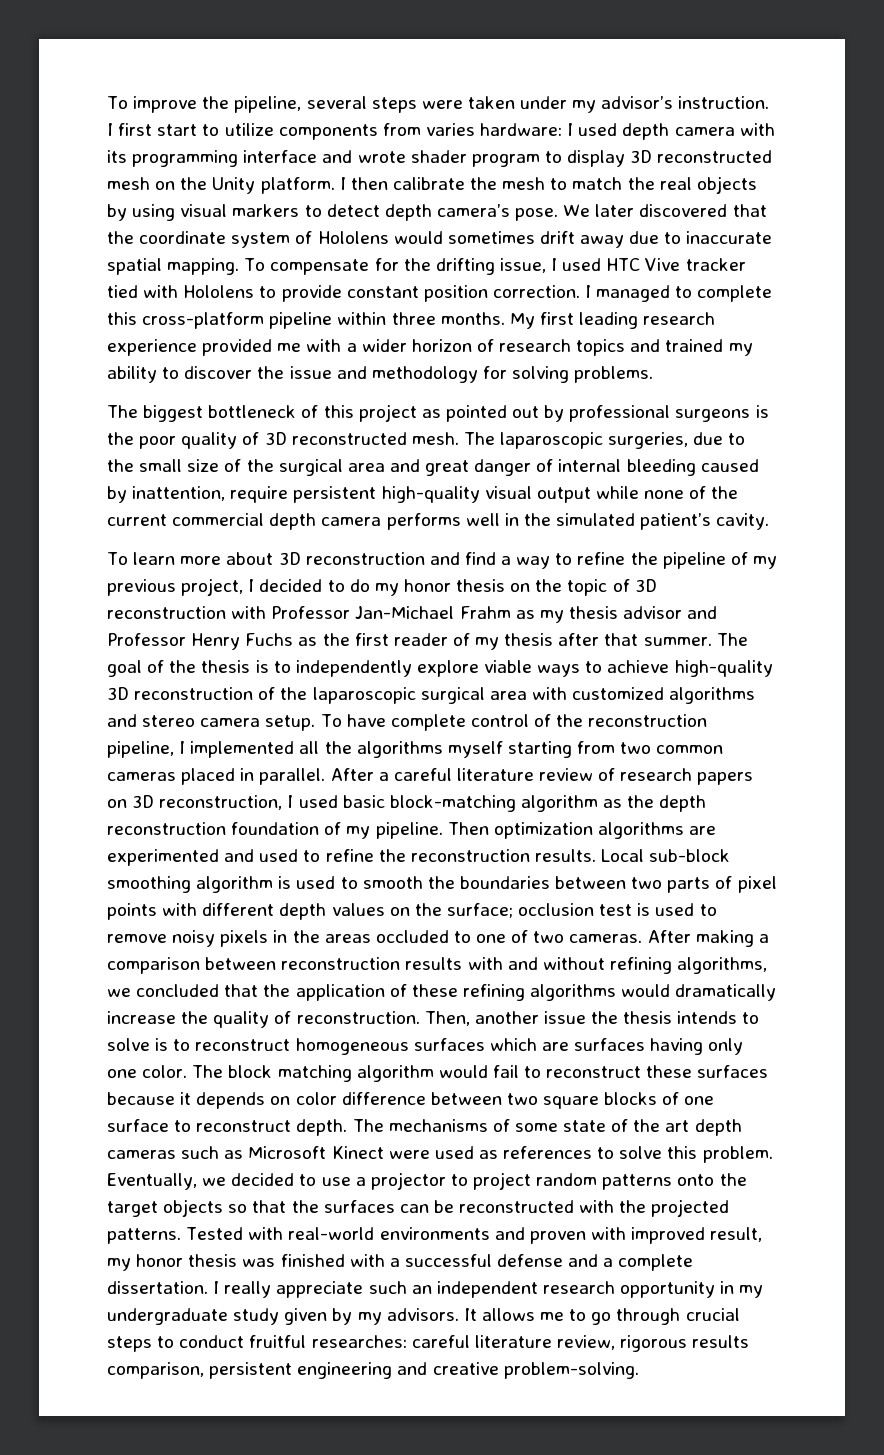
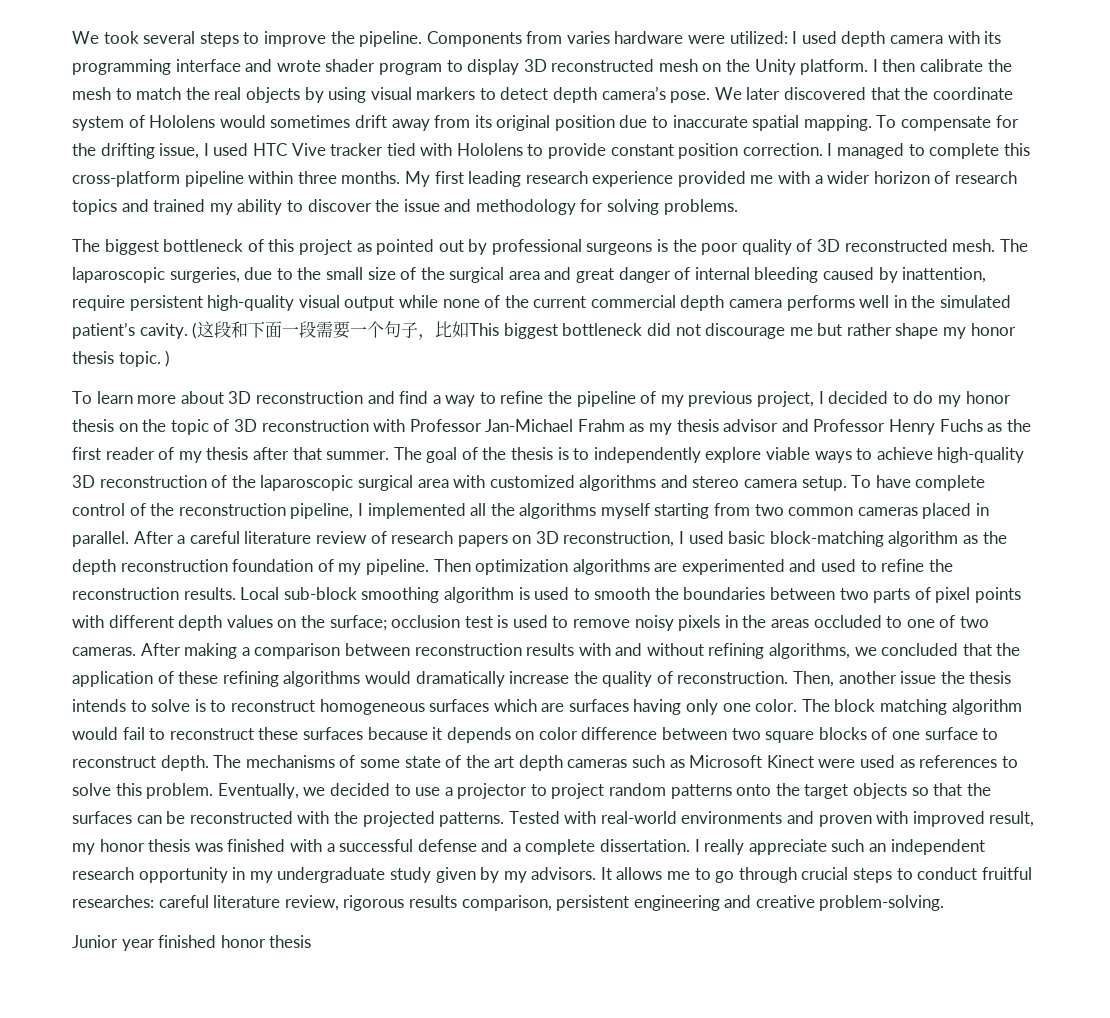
- To improve the pipeline, several steps were taken under my advisor’s instruction. I first start to utilize components from varies hardware: I used depth camera with its programming interface and wrote shader program to display 3D reconstructed mesh on the Unity platform.
+ We took several steps to improve the pipeline. Components from varies hardware were utilized: I used depth camera with its programming interface and wrote shader program to display 3D reconstructed mesh on the Unity platform.
- We later discovered that the coordinate system of Hololens would sometimes drift away due to inaccurate spatial mapping.
+ We later discovered that the coordinate system of Hololens would sometimes drift away from its original position due to inaccurate spatial mapping.
+ (这段和下面一段需要一个句子，比如This biggest bottleneck did not discourage me but rather shape my honor thesis topic. )
+ Junior year finished honor thesis

